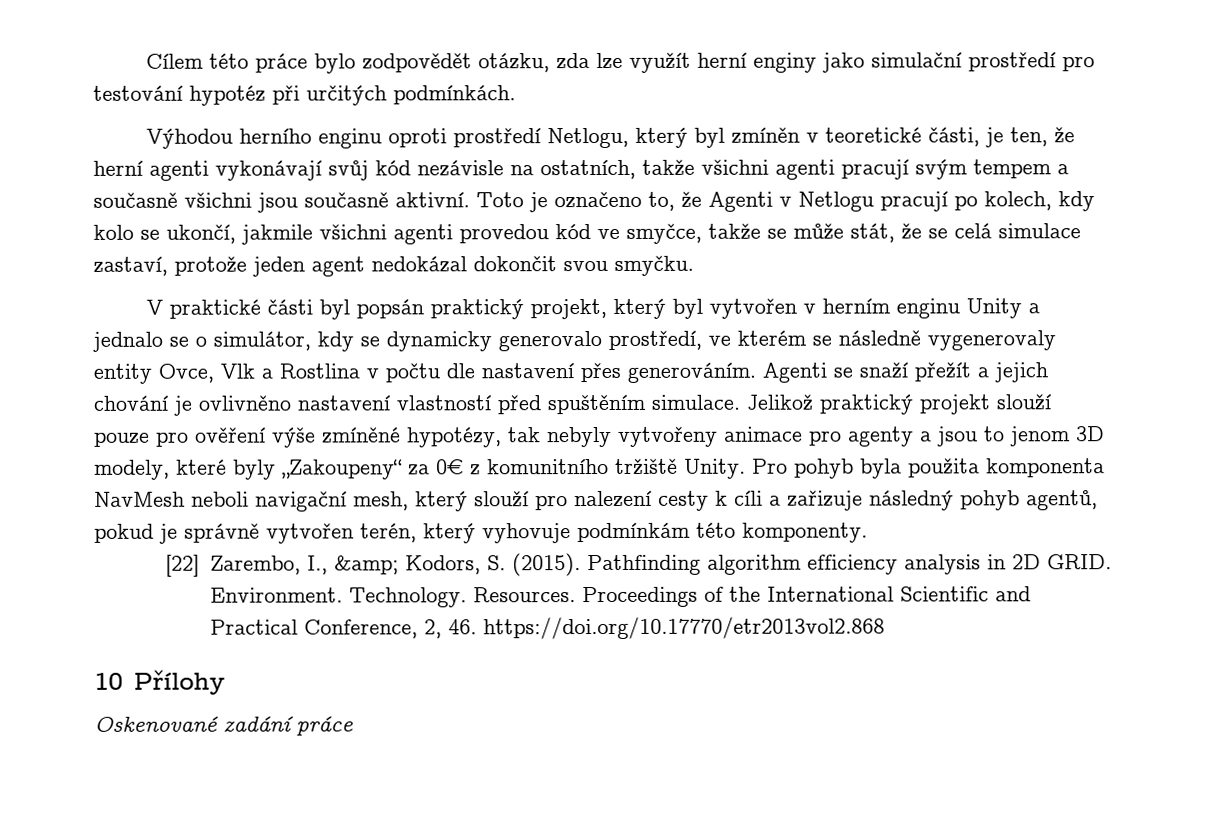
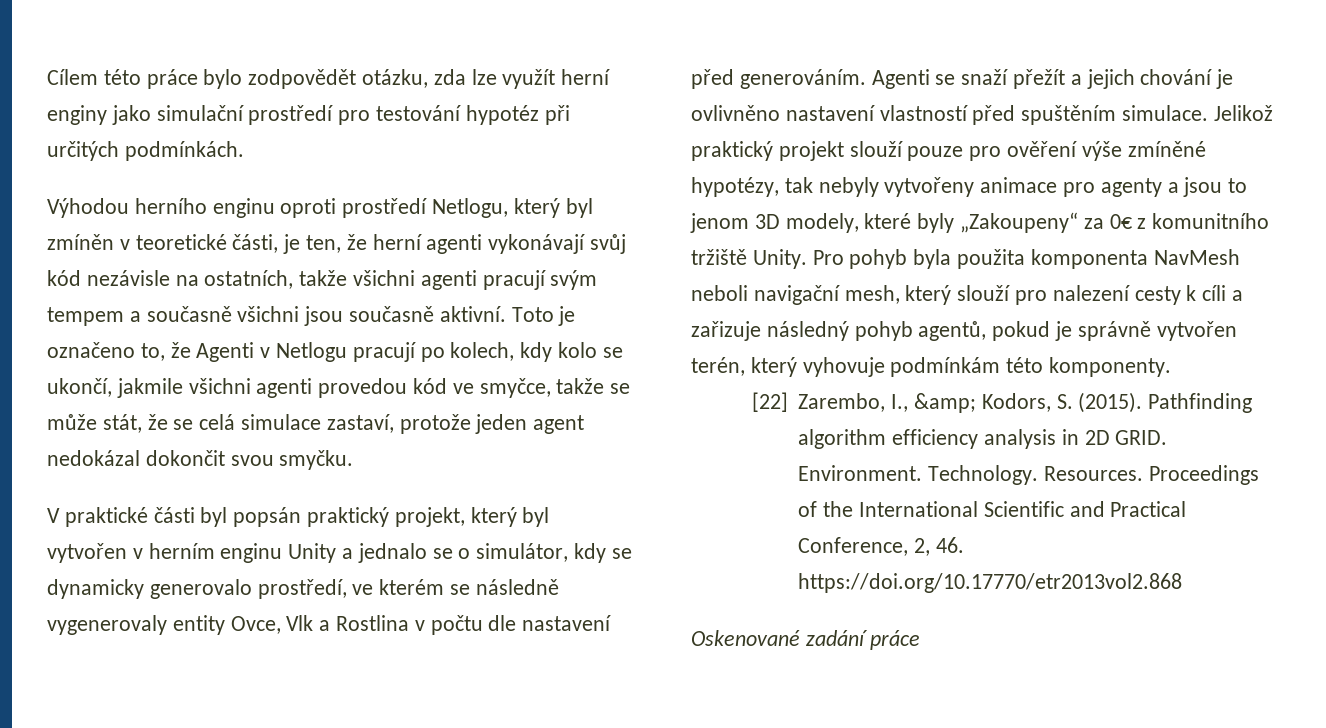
- V praktické části byl popsán praktický projekt, který byl vytvořen v herním enginu Unity a jednalo se o simulátor, kdy se dynamicky generovalo prostředí, ve kterém se následně vygenerovaly entity Ovce, Vlk a Rostlina v počtu dle nastavení přes generováním.
+ V praktické části byl popsán praktický projekt, který byl vytvořen v herním enginu Unity a jednalo se o simulátor, kdy se dynamicky generovalo prostředí, ve kterém se následně vygenerovaly entity Ovce, Vlk a Rostlina v počtu dle nastavení před generováním.
- 10 Přílohy

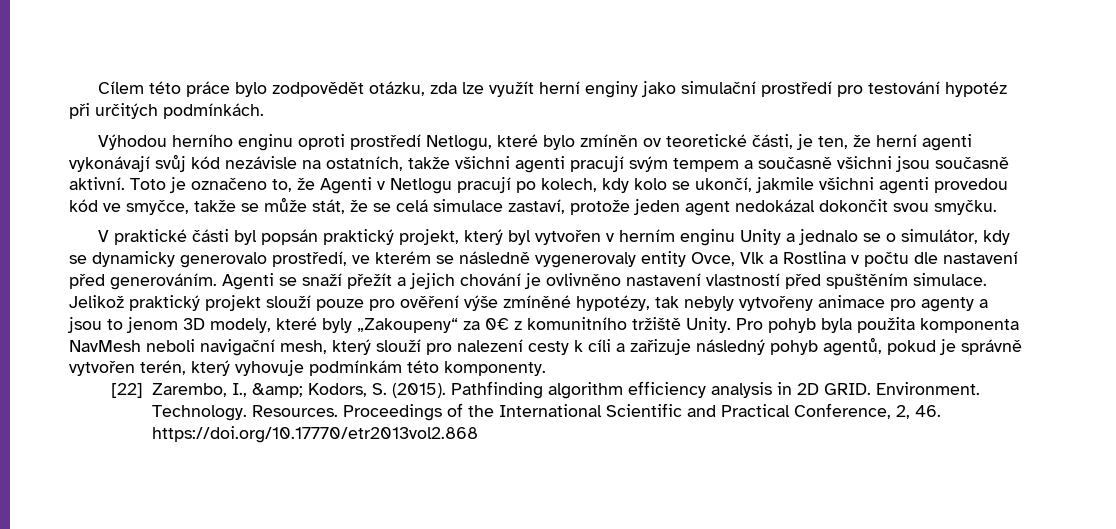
- Výhodou herního enginu oproti prostředí Netlogu, který byl zmíněn v teoretické části, je ten, že herní agenti vykonávají svůj kód nezávisle na ostatních, takže všichni agenti pracují svým tempem a současně všichni jsou současně aktivní.
+ Výhodou herního enginu oproti prostředí Netlogu, které bylo zmíněn ov teoretické části, je ten, že herní agenti vykonávají svůj kód nezávisle na ostatních, takže všichni agenti pracují svým tempem a současně všichni jsou současně aktivní.
- Oskenované zadání práce

